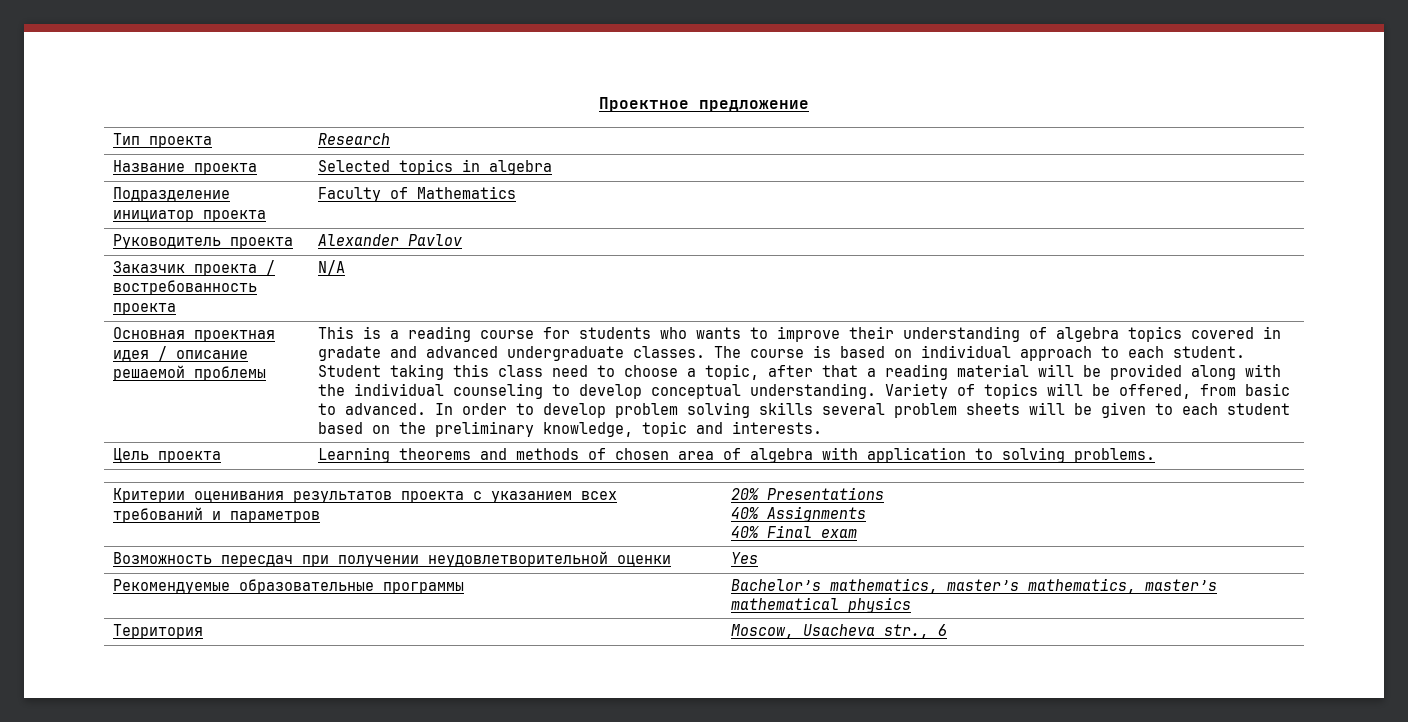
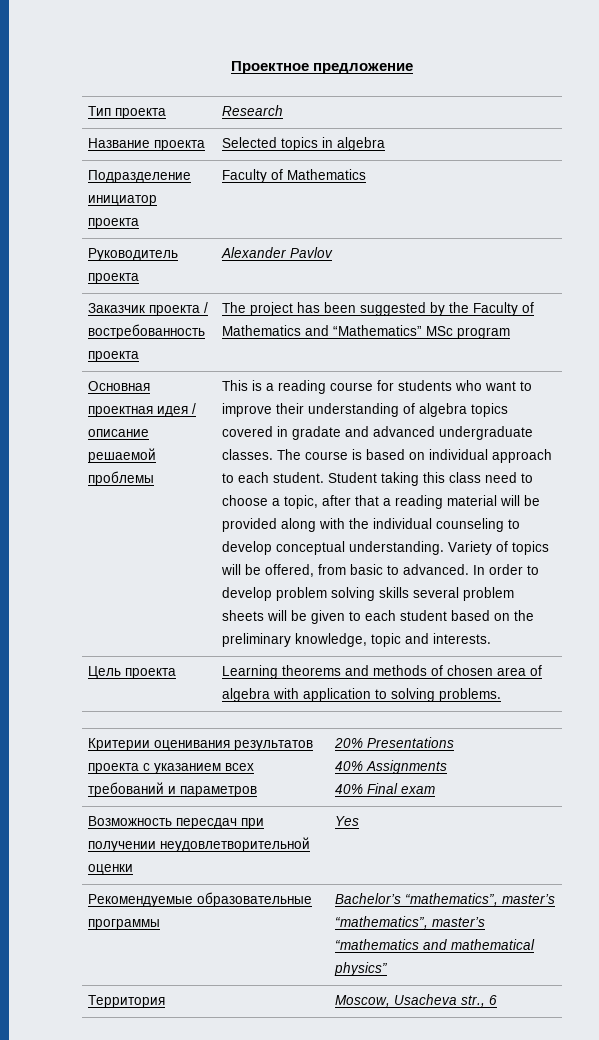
- Заказчик проекта / востребованность проекта | N/A
+ Заказчик проекта / востребованность проекта | The project has been suggested by the Faculty of Mathematics and “Mathematics” MSc program
- This is a reading course for students who wants to improve their understanding of algebra topics covered in gradate and advanced undergraduate classes.
+ This is a reading course for students who want to improve their understanding of algebra topics covered in gradate and advanced undergraduate classes.
- Рекомендуемые образовательные программы | Bachelor’s mathematics, master’s mathematics, master’s mathematical physics
+ Рекомендуемые образовательные программы | Bachelor’s “mathematics”, master’s “mathematics”, master’s “mathematics and mathematical physics”

